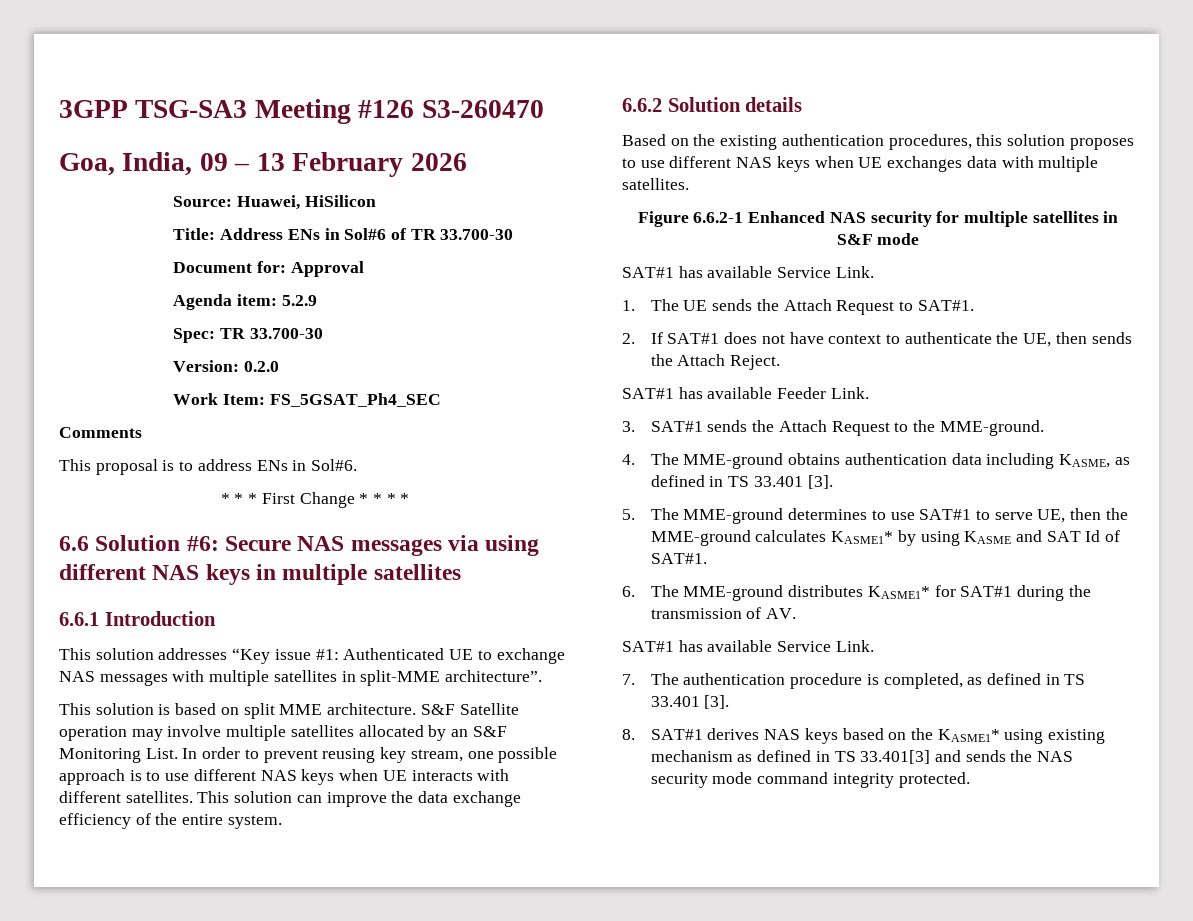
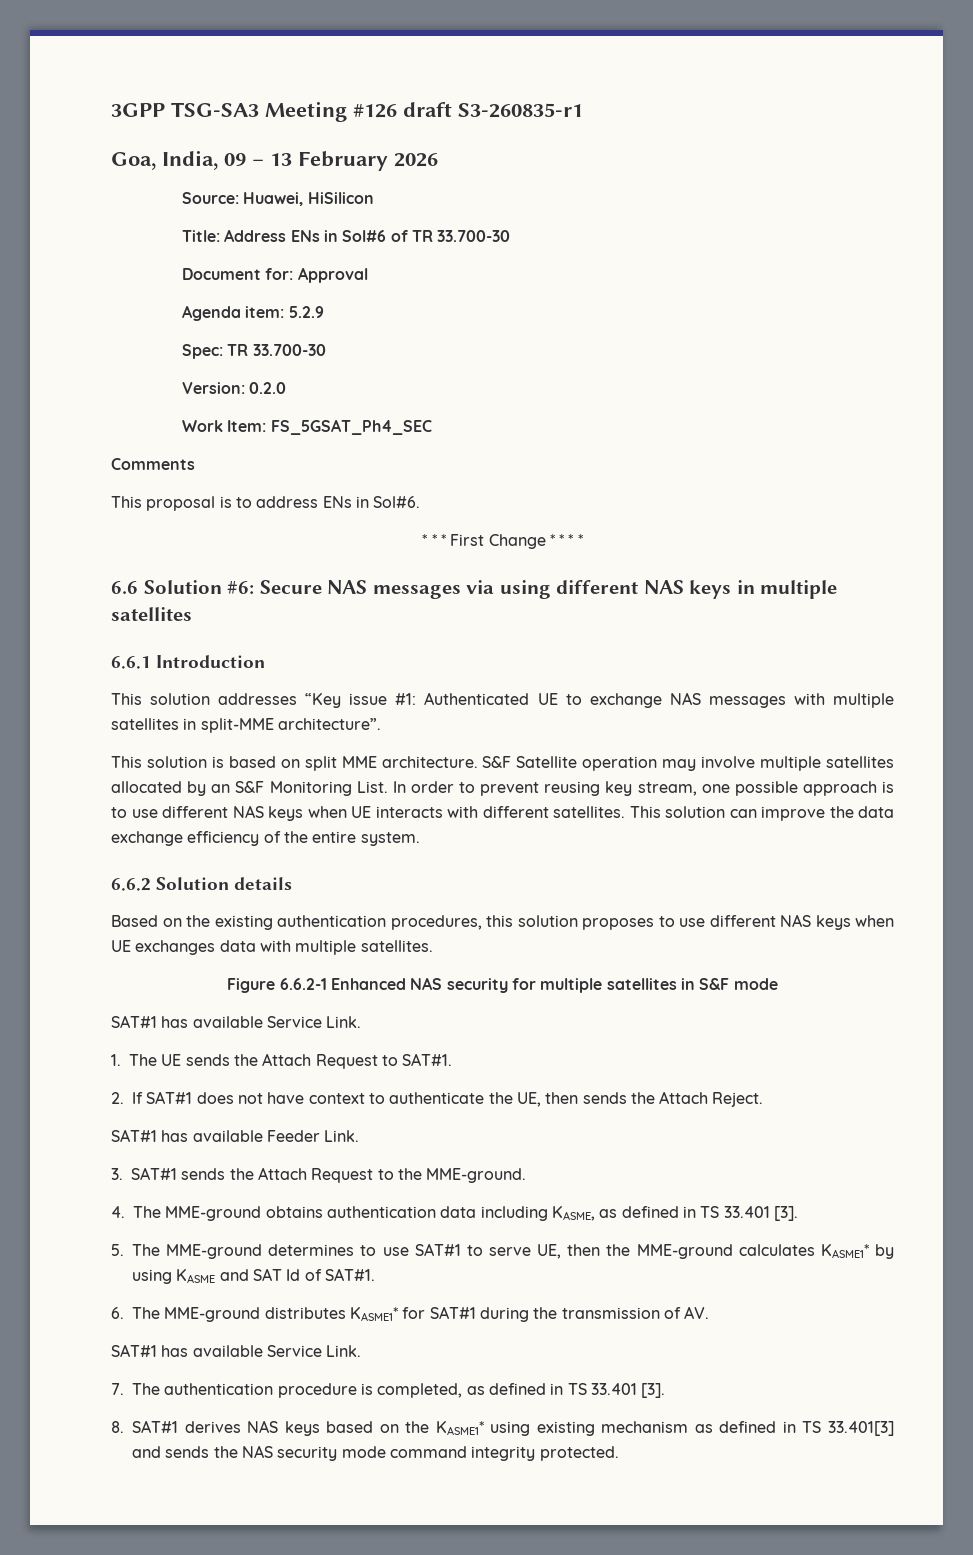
- 3GPP TSG-SA3 Meeting #126 S3-260470
+ 3GPP TSG-SA3 Meeting #126 draft S3-260835-r1

